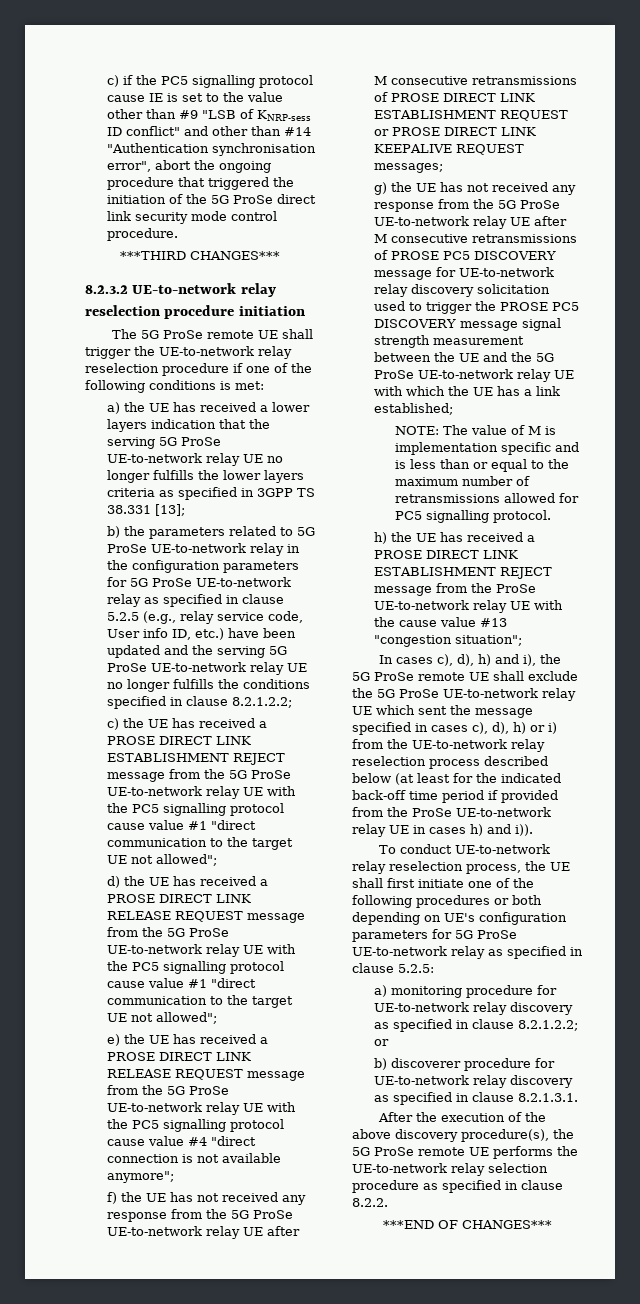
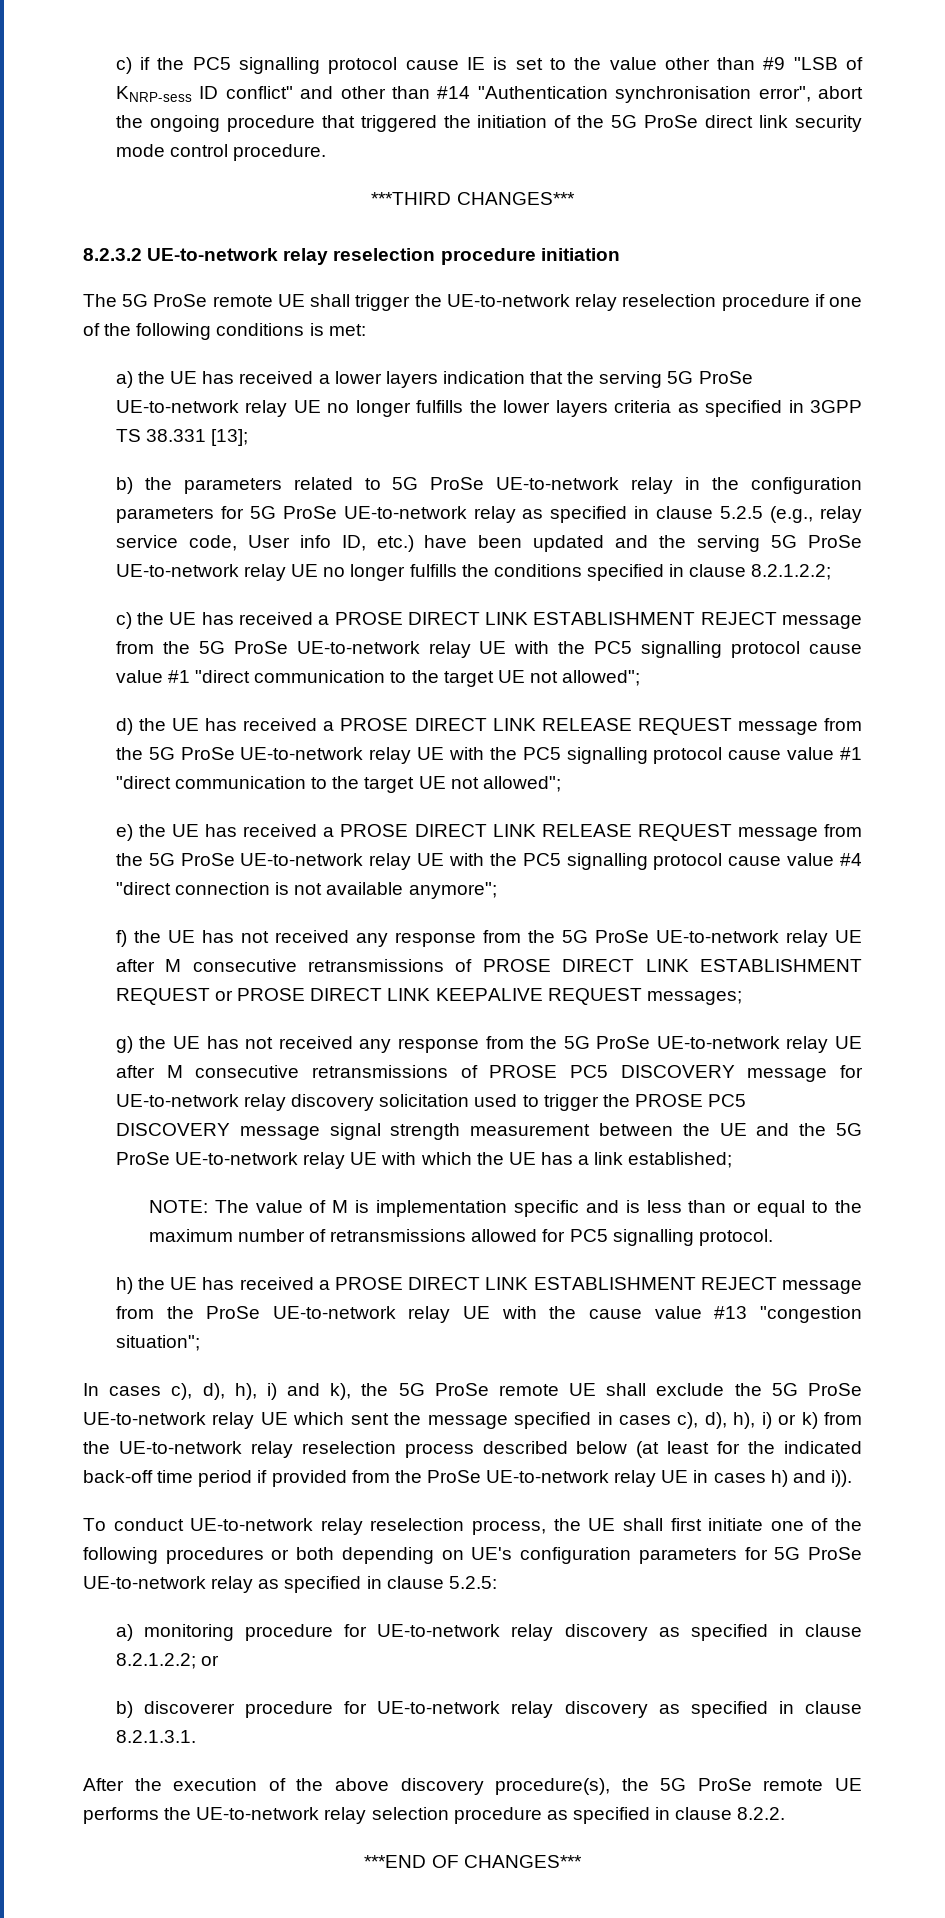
- In cases c), d), h) and i), the 5G ProSe remote UE shall exclude the 5G ProSe UE-to-network relay UE which sent the message specified in cases c), d), h) or i) from the UE-to-network relay reselection process described below (at least for the indicated back-off time period if provided from the ProSe UE-to-network relay UE in cases h) and i)).
+ In cases c), d), h), i) and k), the 5G ProSe remote UE shall exclude the 5G ProSe UE-to-network relay UE which sent the message specified in cases c), d), h), i) or k) from the UE-to-network relay reselection process described below (at least for the indicated back-off time period if provided from the ProSe UE-to-network relay UE in cases h) and i)).

